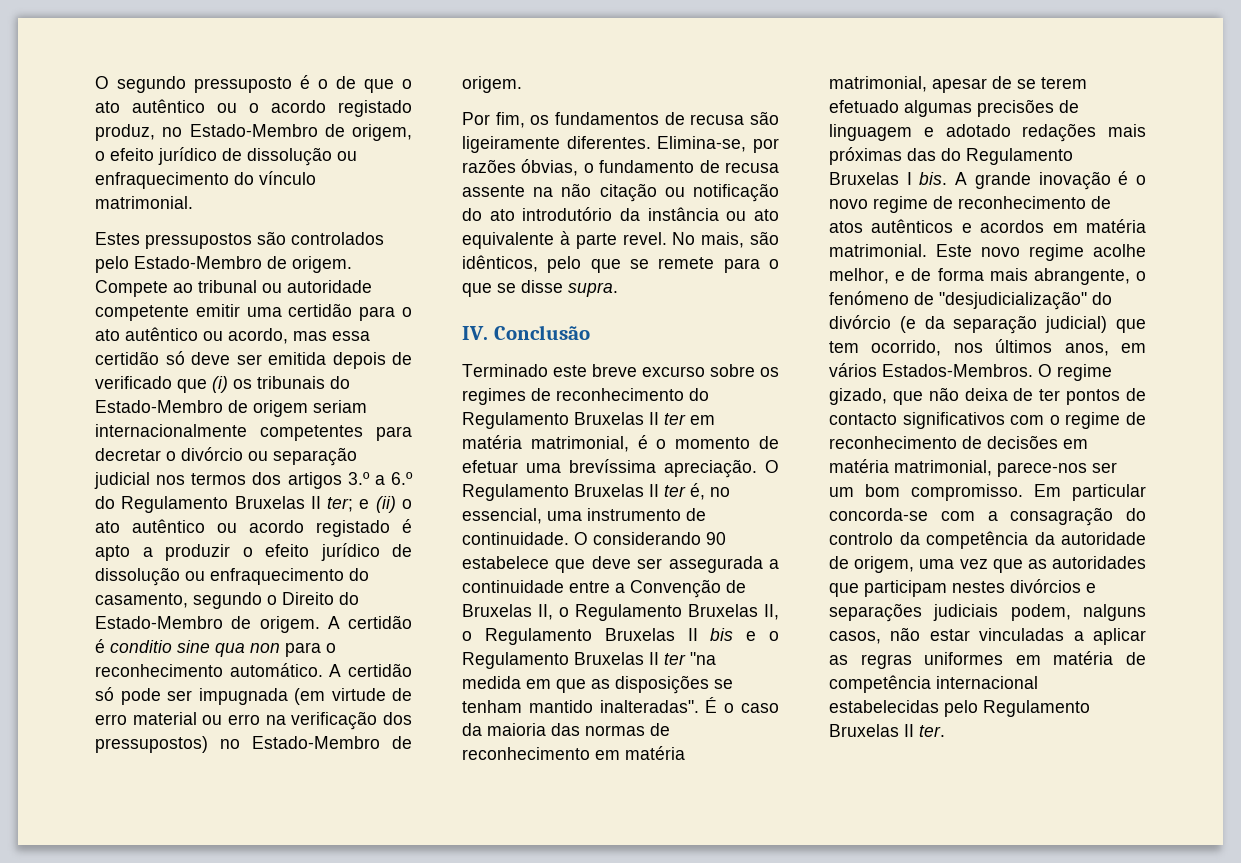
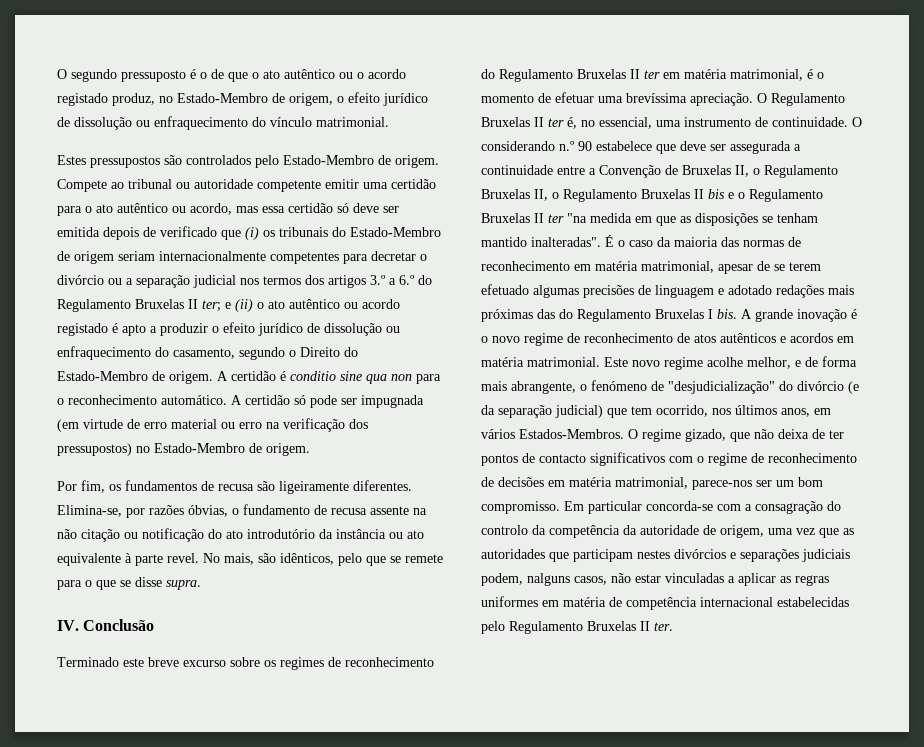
- Compete ao tribunal ou autoridade competente emitir uma certidão para o ato autêntico ou acordo, mas essa certidão só deve ser emitida depois de verificado que (i) os tribunais do Estado-Membro de origem seriam internacionalmente competentes para decretar o divórcio ou separação judicial nos termos dos artigos 3.º a 6.º do Regulamento Bruxelas II ter;
+ Compete ao tribunal ou autoridade competente emitir uma certidão para o ato autêntico ou acordo, mas essa certidão só deve ser emitida depois de verificado que (i) os tribunais do Estado-Membro de origem seriam internacionalmente competentes para decretar o divórcio ou a separação judicial nos termos dos artigos 3.º a 6.º do Regulamento Bruxelas II ter;
- O considerando 90 estabelece que deve ser assegurada a continuidade entre a Convenção de Bruxelas II, o Regulamento Bruxelas II, o Regulamento Bruxelas II bis e o Regulamento Bruxelas II ter "na medida em que as disposições se tenham mantido inalteradas".
+ O considerando n.º 90 estabelece que deve ser assegurada a continuidade entre a Convenção de Bruxelas II, o Regulamento Bruxelas II, o Regulamento Bruxelas II bis e o Regulamento Bruxelas II ter "na medida em que as disposições se tenham mantido inalteradas".

